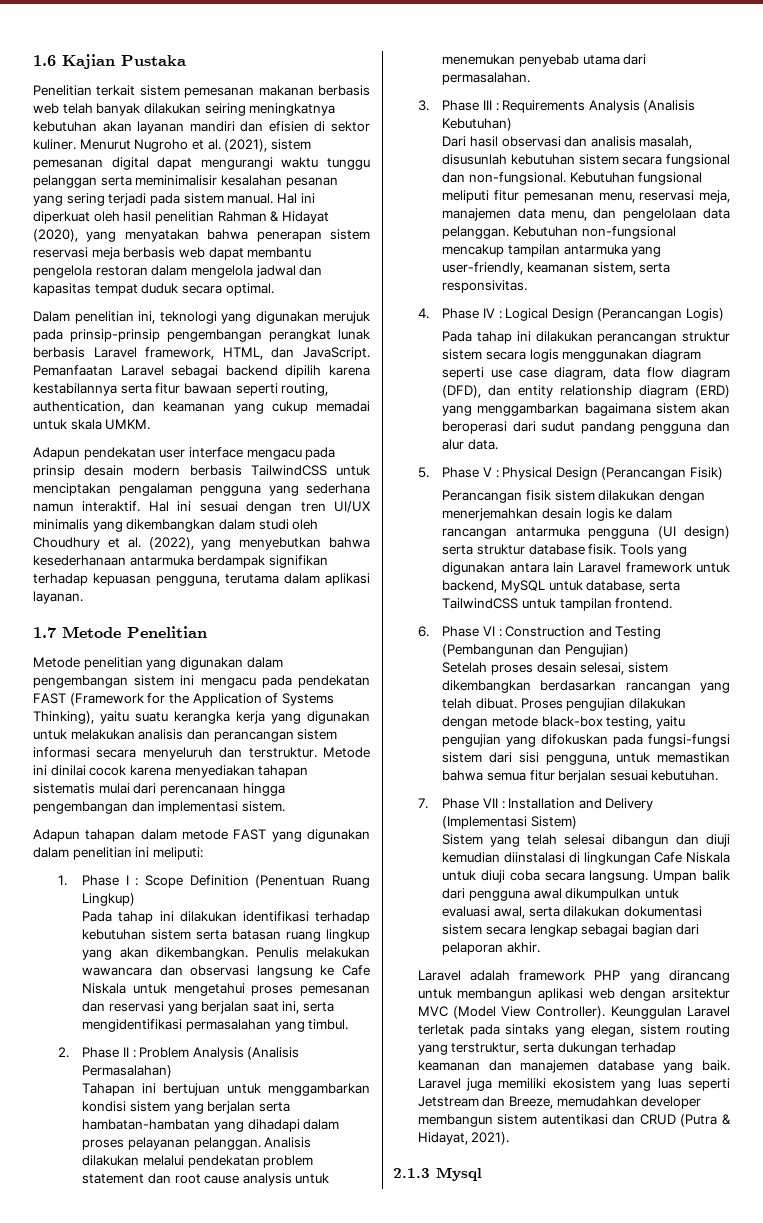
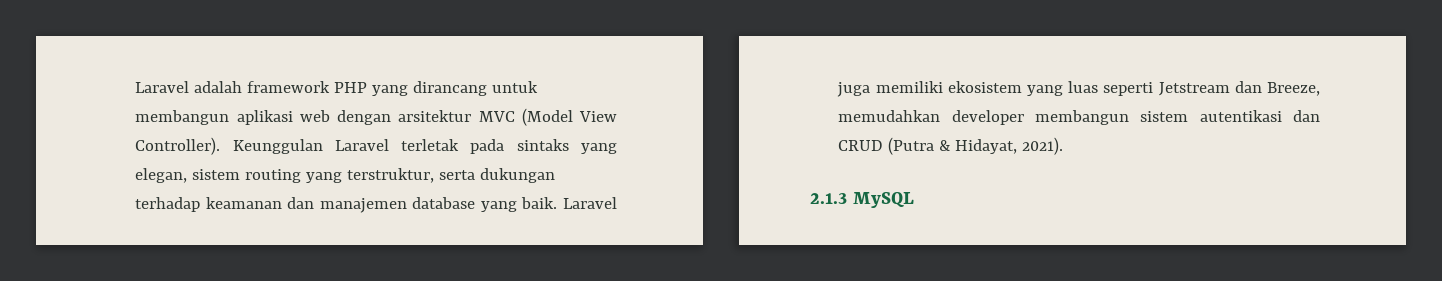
- 1.6 Kajian Pustaka
- Penelitian terkait sistem pemesanan makanan berbasis web telah banyak dilakukan seiring meningkatnya kebutuhan akan layanan mandiri dan efisien di sektor kuliner. Menurut Nugroho et al. (2021), sistem pemesanan digital dapat mengurangi waktu tunggu pelanggan serta meminimalisir kesalahan pesanan yang sering terjadi pada sistem manual. Hal ini diperkuat oleh hasil penelitian Rahman & Hidayat (2020), yang menyatakan bahwa penerapan sistem reservasi meja berbasis web dapat membantu pengelola restoran dalam mengelola jadwal dan kapasitas tempat duduk secara optimal.
- Dalam penelitian ini, teknologi yang digunakan merujuk pada prinsip-prinsip pengembangan perangkat lunak berbasis Laravel framework, HTML, dan JavaScript. Pemanfaatan Laravel sebagai backend dipilih karena kestabilannya serta fitur bawaan seperti routing, authentication, dan keamanan yang cukup memadai untuk skala UMKM.
- Adapun pendekatan user interface mengacu pada prinsip desain modern berbasis TailwindCSS untuk menciptakan pengalaman pengguna yang sederhana namun interaktif. Hal ini sesuai dengan tren UI/UX minimalis yang dikembangkan dalam studi oleh Choudhury et al. (2022), yang menyebutkan bahwa kesederhanaan antarmuka berdampak signifikan terhadap kepuasan pengguna, terutama dalam aplikasi layanan.
- 1.7 Metode Penelitian
- Metode penelitian yang digunakan dalam pengembangan sistem ini mengacu pada pendekatan FAST (Framework for the Application of Systems Thinking), yaitu suatu kerangka kerja yang digunakan untuk melakukan analisis dan perancangan sistem informasi secara menyeluruh dan terstruktur. Metode ini dinilai cocok karena menyediakan tahapan sistematis mulai dari perencanaan hingga pengembangan dan implementasi sistem.
- Adapun tahapan dalam metode FAST yang digunakan dalam penelitian ini meliputi:
- 1. Phase I : Scope Definition (Penentuan Ruang Lingkup)
- Pada tahap ini dilakukan identifikasi terhadap kebutuhan sistem serta batasan ruang lingkup yang akan dikembangkan. Penulis melakukan wawancara dan observasi langsung ke Cafe Niskala untuk mengetahui proses pemesanan dan reservasi yang berjalan saat ini, serta mengidentifikasi permasalahan yang timbul.
- 2. Phase II : Problem Analysis (Analisis Permasalahan)
- Tahapan ini bertujuan untuk menggambarkan kondisi sistem yang berjalan serta hambatan-hambatan yang dihadapi dalam proses pelayanan pelanggan. Analisis dilakukan melalui pendekatan problem statement dan root cause analysis untuk menemukan penyebab utama dari permasalahan.
- 3. Phase III : Requirements Analysis (Analisis Kebutuhan)
- Dari hasil observasi dan analisis masalah, disusunlah kebutuhan sistem secara fungsional dan non-fungsional. Kebutuhan fungsional meliputi fitur pemesanan menu, reservasi meja, manajemen data menu, dan pengelolaan data pelanggan. Kebutuhan non-fungsional mencakup tampilan antarmuka yang user-friendly, keamanan sistem, serta responsivitas.
- 4. Phase IV : Logical Design (Perancangan Logis)
- Pada tahap ini dilakukan perancangan struktur sistem secara logis menggunakan diagram seperti use case diagram, data flow diagram (DFD), dan entity relationship diagram (ERD) yang menggambarkan bagaimana sistem akan beroperasi dari sudut pandang pengguna dan alur data.
- 5. Phase V : Physical Design (Perancangan Fisik)
- Perancangan fisik sistem dilakukan dengan menerjemahkan desain logis ke dalam rancangan antarmuka pengguna (UI design) serta struktur database fisik. Tools yang digunakan antara lain Laravel framework untuk backend, MySQL untuk database, serta TailwindCSS untuk tampilan frontend.
- 6. Phase VI : Construction and Testing (Pembangunan dan Pengujian)
- Setelah proses desain selesai, sistem dikembangkan berdasarkan rancangan yang telah dibuat. Proses pengujian dilakukan dengan metode black-box testing, yaitu pengujian yang difokuskan pada fungsi-fungsi sistem dari sisi pengguna, untuk memastikan bahwa semua fitur berjalan sesuai kebutuhan.
- 7. Phase VII : Installation and Delivery (Implementasi Sistem)
- Sistem yang telah selesai dibangun dan diuji kemudian diinstalasi di lingkungan Cafe Niskala untuk diuji coba secara langsung. Umpan balik dari pengguna awal dikumpulkan untuk evaluasi awal, serta dilakukan dokumentasi sistem secara lengkap sebagai bagian dari pelaporan akhir.
- 2.1.3 Mysql
+ 2.1.3 MySQL

